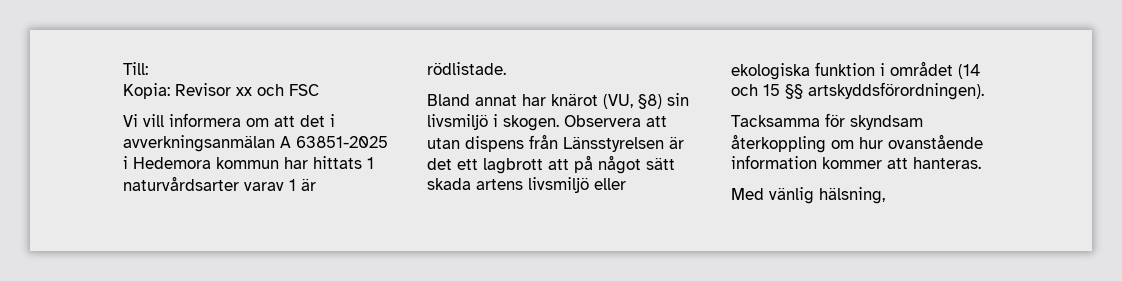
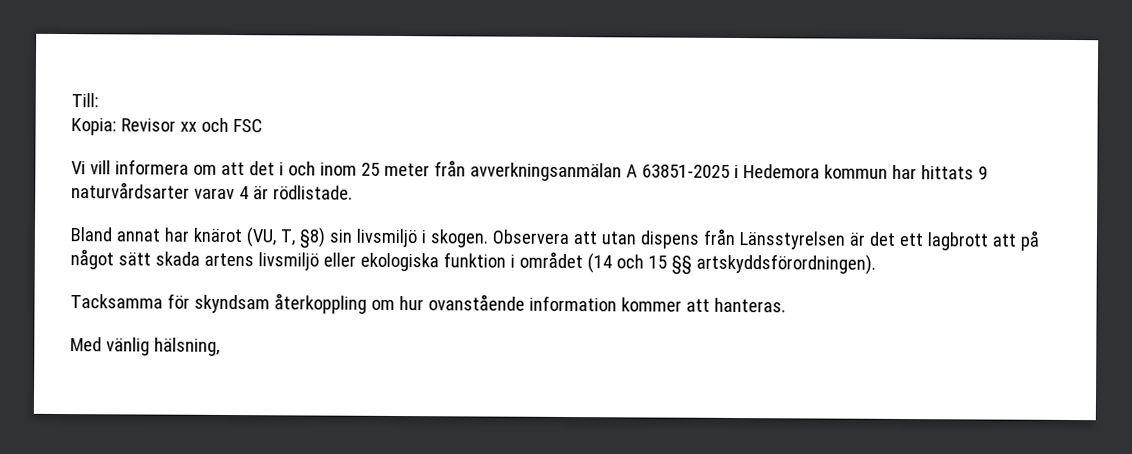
- Vi vill informera om att det i avverkningsanmälan A 63851-2025 i Hedemora kommun har hittats 1 naturvårdsarter varav 1 är rödlistade.
+ Vi vill informera om att det i och inom 25 meter från avverkningsanmälan A 63851-2025 i Hedemora kommun har hittats 9 naturvårdsarter varav 4 är rödlistade.
- Bland annat har knärot (VU, §8) sin livsmiljö i skogen.
+ Bland annat har knärot (VU, T, §8) sin livsmiljö i skogen.

